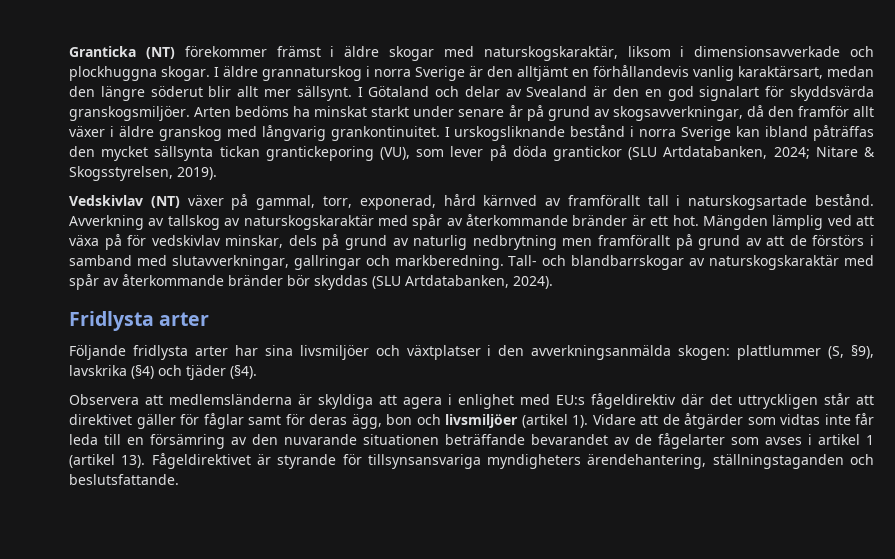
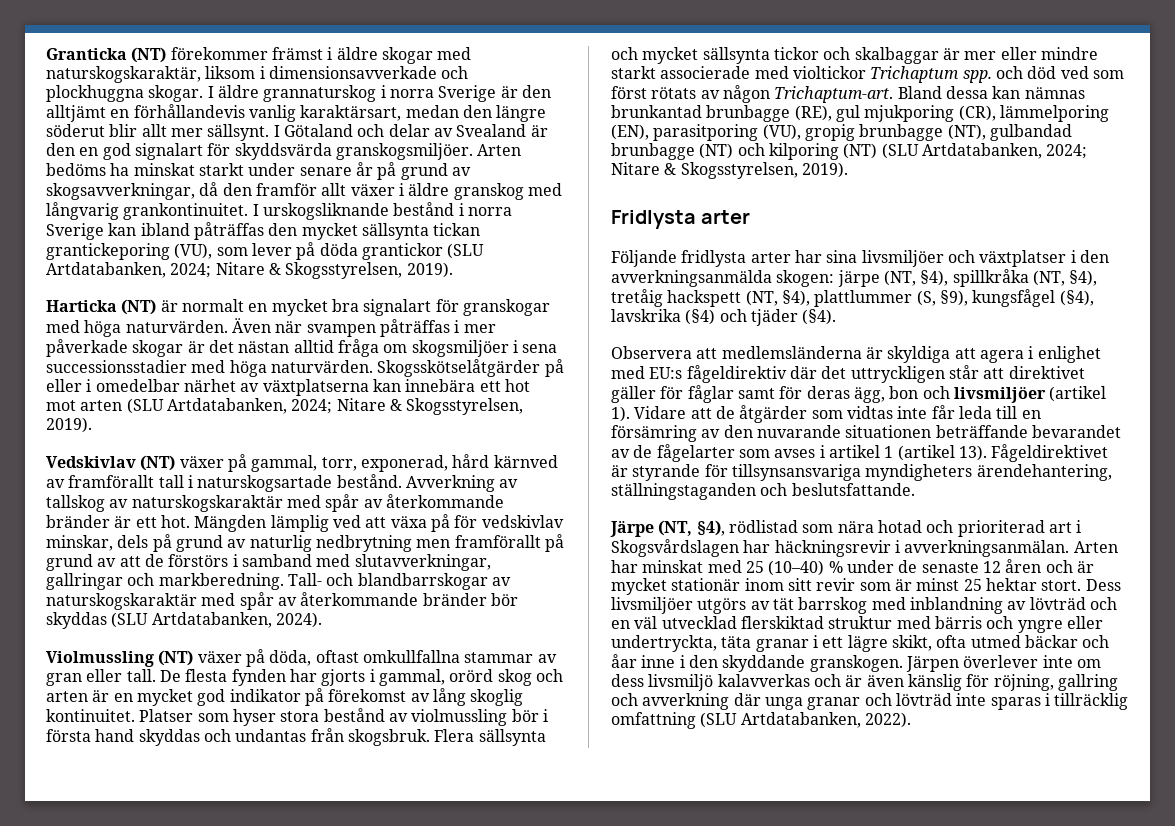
+ Harticka (NT) är normalt en mycket bra signalart för granskogar med höga naturvärden. Även när svampen påträffas i mer påverkade skogar är det nästan alltid fråga om skogsmiljöer i sena successionsstadier med höga naturvärden. Skogsskötselåtgärder på eller i omedelbar närhet av växtplatserna kan innebära ett hot mot arten (SLU Artdatabanken, 2024; Nitare & Skogsstyrelsen, 2019).
+ Violmussling (NT) växer på döda, oftast omkullfallna stammar av gran eller tall. De flesta fynden har gjorts i gammal, orörd skog och arten är en mycket god indikator på förekomst av lång skoglig kontinuitet. Platser som hyser stora bestånd av violmussling bör i första hand skyddas och undantas från skogsbruk. Flera sällsynta och mycket sällsynta tickor och skalbaggar är mer eller mindre starkt associerade med violtickor Trichaptum spp. och död ved som först rötats av någon Trichaptum-art. Bland dessa kan nämnas brunkantad brunbagge (RE), gul mjukporing (CR), lämmelporing (EN), parasitporing (VU), gropig brunbagge (NT), gulbandad brunbagge (NT) och kilporing (NT) (SLU Artdatabanken, 2024; Nitare & Skogsstyrelsen, 2019).
- Följande fridlysta arter har sina livsmiljöer och växtplatser i den avverkningsanmälda skogen: plattlummer (S, §9), lavskrika (§4) och tjäder (§4).
+ Följande fridlysta arter har sina livsmiljöer och växtplatser i den avverkningsanmälda skogen: järpe (NT, §4), spillkråka (NT, §4), tretåig hackspett (NT, §4), plattlummer (S, §9), kungsfågel (§4), lavskrika (§4) och tjäder (§4).
+ Järpe (NT, §4), rödlistad som nära hotad och prioriterad art i Skogsvårdslagen har häckningsrevir i avverkningsanmälan. Arten har minskat med 25 (10–40) % under de senaste 12 åren och är mycket stationär inom sitt revir som är minst 25 hektar stort. Dess livsmiljöer utgörs av tät barrskog med inblandning av lövträd och en väl utvecklad flerskiktad struktur med bärris och yngre eller undertryckta, täta granar i ett lägre skikt, ofta utmed bäckar och åar inne i den skyddande granskogen. Järpen överlever inte om dess livsmiljö kalavverkas och är även känslig för röjning, gallring och avverkning där unga granar och lövträd inte sparas i tillräcklig omfattning (SLU Artdatabanken, 2022).

